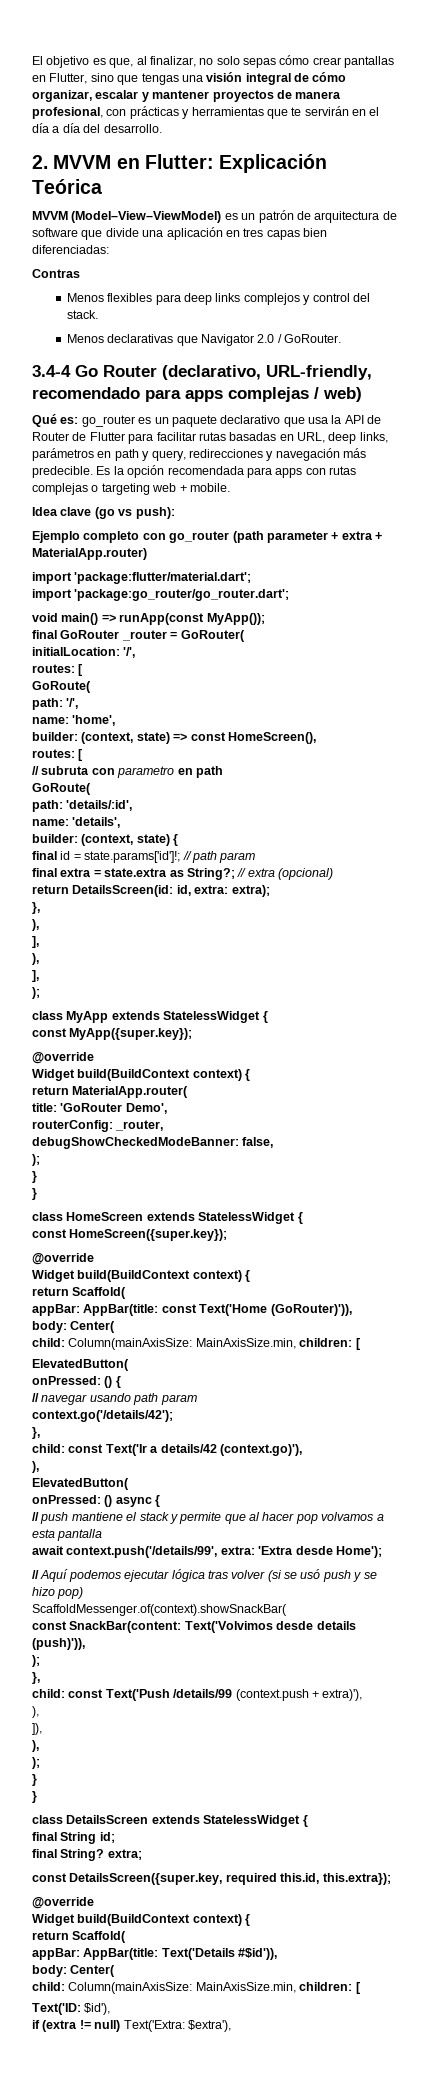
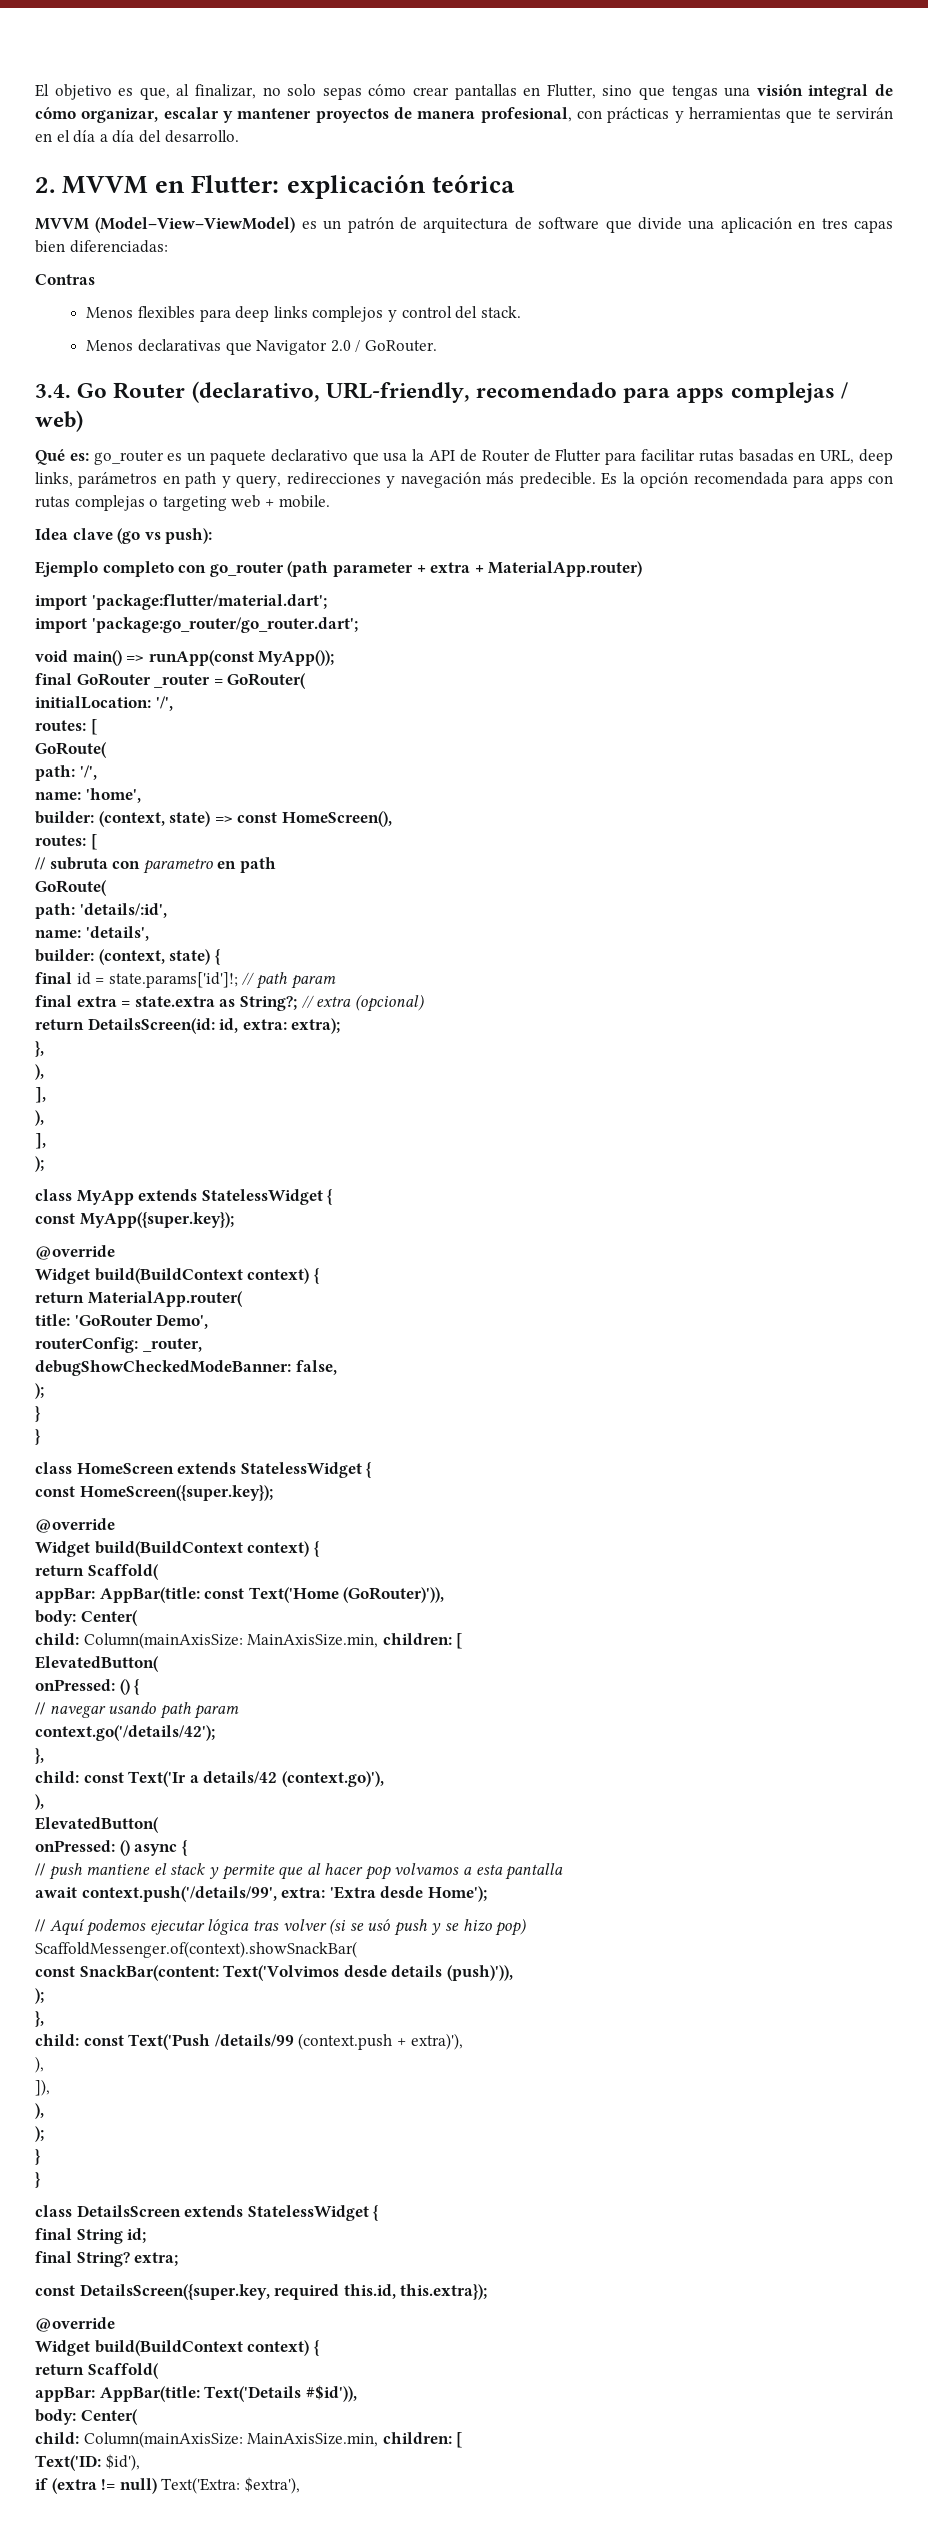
- 2. MVVM en Flutter: Explicación Teórica
+ 2. MVVM en Flutter: explicación teórica
- 3.4-4 Go Router (declarativo, URL-friendly, recomendado para apps complejas / web)
+ 3.4. Go Router (declarativo, URL-friendly, recomendado para apps complejas / web)

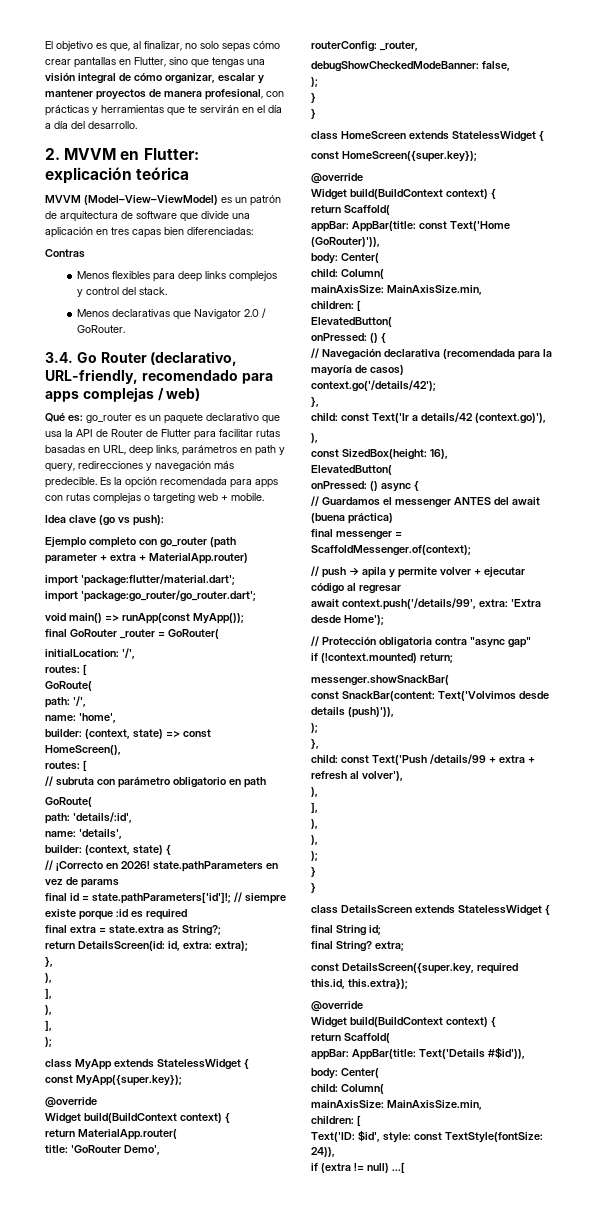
- // subruta con parametro en path
+ // subruta con parámetro obligatorio en path
- final id = state.params['id']!; // path param
+ // ¡Correcto en 2026! state.pathParameters en vez de params
+ final id = state.pathParameters['id']!; // siempre existe porque :id es required
- final extra = state.extra as String?; // extra (opcional)
+ final extra = state.extra as String?;
  appBar: AppBar(title: const Text('Home (GoRouter)')),
  body: Center(
- child: Column(mainAxisSize: MainAxisSize.min, children: [
+ child: Column(
+ mainAxisSize: MainAxisSize.min,
+ children: [
- // navegar usando path param
+ // Navegación declarativa (recomendada para la mayoría de casos)
+ const SizedBox(height: 16),
- // push mantiene el stack y permite que al hacer pop volvamos a esta pantalla
+ // Guardamos el messenger ANTES del await (buena práctica)
+ final messenger = ScaffoldMessenger.of(context);
+ // push → apila y permite volver + ejecutar código al regresar
- // Aquí podemos ejecutar lógica tras volver (si se usó push y se hizo pop)
- ScaffoldMessenger.of(context).showSnackBar(
+ // Protección obligatoria contra "async gap"
+ if (!context.mounted) return;
+ messenger.showSnackBar(
- child: const Text('Push /details/99 (context.push + extra)'),
+ child: const Text('Push /details/99 + extra + refresh al volver'),
  ),
- ]),
+ ],
+ ),
  appBar: AppBar(title: Text('Details #$id')),
  body: Center(
- child: Column(mainAxisSize: MainAxisSize.min, children: [
+ child: Column(
+ mainAxisSize: MainAxisSize.min,
+ children: [
- Text('ID: $id'),
+ Text('ID: $id', style: const TextStyle(fontSize: 24)),
- if (extra != null) Text('Extra: $extra'),
+ if (extra != null) ...[

